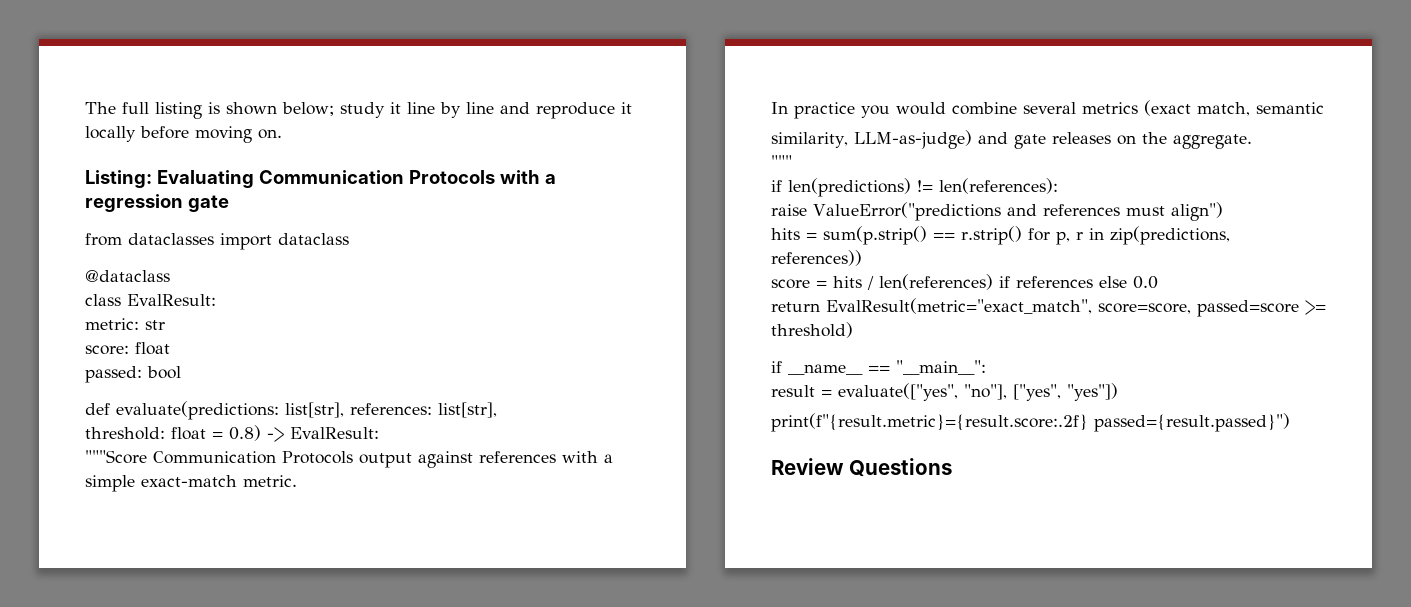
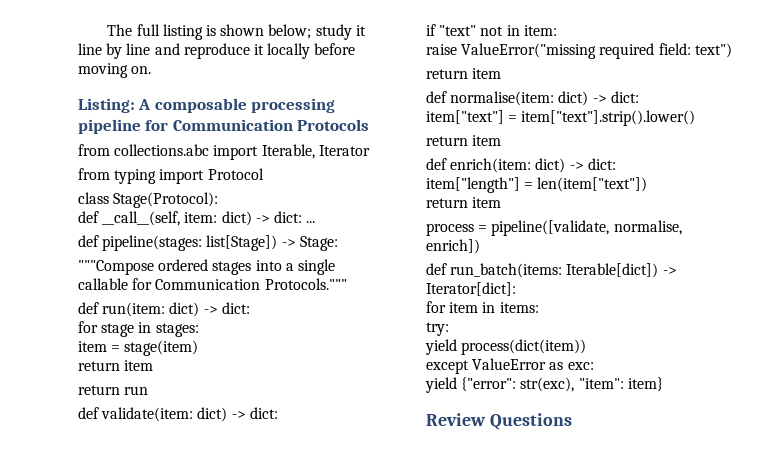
- Listing: Evaluating Communication Protocols with a regression gate
- from dataclasses import dataclass
- @dataclass
- class EvalResult:
- metric: str
- score: float
- passed: bool
- def evaluate(predictions: list[str], references: list[str],
- threshold: float = 0.8) -> EvalResult:
- """Score Communication Protocols output against references with a simple exact-match metric.
- In practice you would combine several metrics (exact match, semantic
- similarity, LLM-as-judge) and gate releases on the aggregate.
- """
- if len(predictions) != len(references):
- raise ValueError("predictions and references must align")
- hits = sum(p.strip() == r.strip() for p, r in zip(predictions, references))
- score = hits / len(references) if references else 0.0
- return EvalResult(metric="exact_match", score=score, passed=score >= threshold)
- if __name__ == "__main__":
- result = evaluate(["yes", "no"], ["yes", "yes"])
- print(f"{result.metric}={result.score:.2f} passed={result.passed}")
+ Listing: A composable processing pipeline for Communication Protocols
+ from collections.abc import Iterable, Iterator
+ from typing import Protocol
+ class Stage(Protocol):
+ def __call__(self, item: dict) -> dict: ...
+ def pipeline(stages: list[Stage]) -> Stage:
+ """Compose ordered stages into a single callable for Communication Protocols."""
+ def run(item: dict) -> dict:
+ for stage in stages:
+ item = stage(item)
+ return item
+ return run
+ def validate(item: dict) -> dict:
+ if "text" not in item:
+ raise ValueError("missing required field: text")
+ return item
+ def normalise(item: dict) -> dict:
+ item["text"] = item["text"].strip().lower()
+ return item
+ def enrich(item: dict) -> dict:
+ item["length"] = len(item["text"])
+ return item
+ process = pipeline([validate, normalise, enrich])
+ def run_batch(items: Iterable[dict]) -> Iterator[dict]:
+ for item in items:
+ try:
+ yield process(dict(item))
+ except ValueError as exc:
+ yield {"error": str(exc), "item": item}

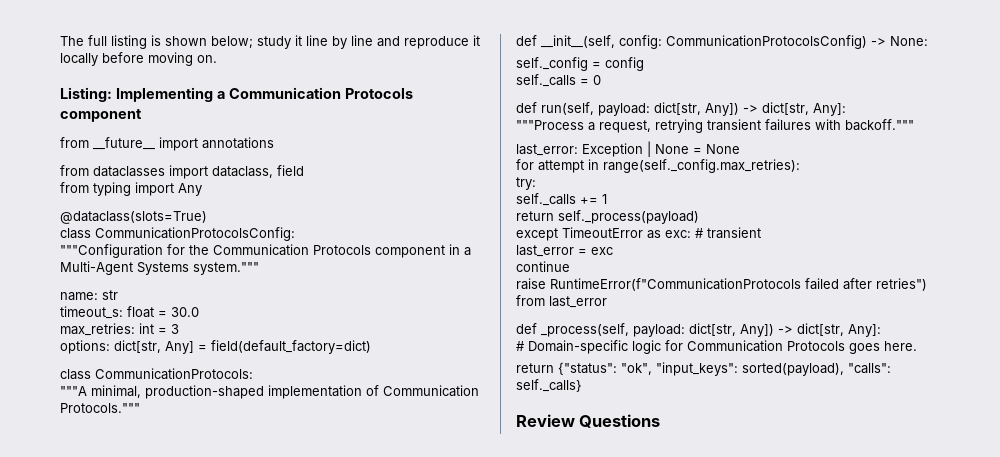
- Listing: A composable processing pipeline for Communication Protocols
- from collections.abc import Iterable, Iterator
+ Listing: Implementing a Communication Protocols component
+ from __future__ import annotations
+ from dataclasses import dataclass, field
- from typing import Protocol
- class Stage(Protocol):
- def __call__(self, item: dict) -> dict: ...
- def pipeline(stages: list[Stage]) -> Stage:
- """Compose ordered stages into a single callable for Communication Protocols."""
- def run(item: dict) -> dict:
- for stage in stages:
- item = stage(item)
- return item
- return run
- def validate(item: dict) -> dict:
- if "text" not in item:
- raise ValueError("missing required field: text")
- return item
- def normalise(item: dict) -> dict:
- item["text"] = item["text"].strip().lower()
- return item
- def enrich(item: dict) -> dict:
- item["length"] = len(item["text"])
- return item
- process = pipeline([validate, normalise, enrich])
- def run_batch(items: Iterable[dict]) -> Iterator[dict]:
- for item in items:
+ from typing import Any
+ @dataclass(slots=True)
+ class CommunicationProtocolsConfig:
+ """Configuration for the Communication Protocols component in a Multi-Agent Systems system."""
+ name: str
+ timeout_s: float = 30.0
+ max_retries: int = 3
+ options: dict[str, Any] = field(default_factory=dict)
+ class CommunicationProtocols:
+ """A minimal, production-shaped implementation of Communication Protocols."""
+ def __init__(self, config: CommunicationProtocolsConfig) -> None:
+ self._config = config
+ self._calls = 0
+ def run(self, payload: dict[str, Any]) -> dict[str, Any]:
+ """Process a request, retrying transient failures with backoff."""
+ last_error: Exception | None = None
+ for attempt in range(self._config.max_retries):
  try:
- yield process(dict(item))
+ self._calls += 1
+ return self._process(payload)
- except ValueError as exc:
- yield {"error": str(exc), "item": item}
+ except TimeoutError as exc: # transient
+ last_error = exc
+ continue
+ raise RuntimeError(f"CommunicationProtocols failed after retries") from last_error
+ def _process(self, payload: dict[str, Any]) -> dict[str, Any]:
+ # Domain-specific logic for Communication Protocols goes here.
+ return {"status": "ok", "input_keys": sorted(payload), "calls": self._calls}

